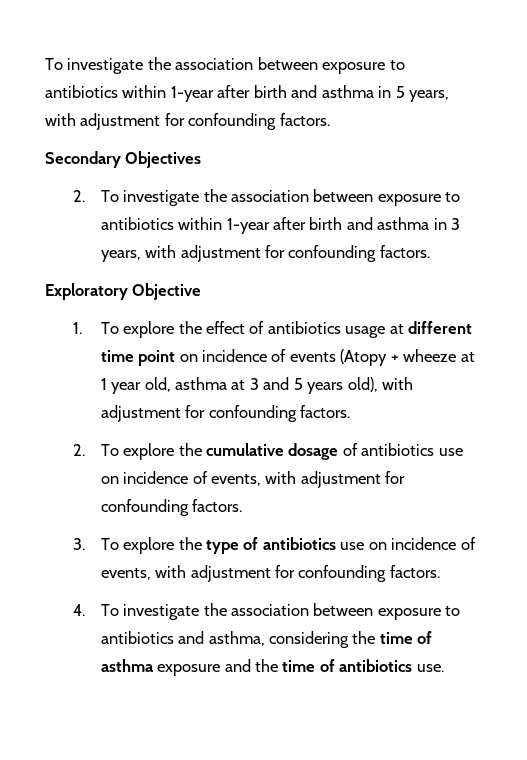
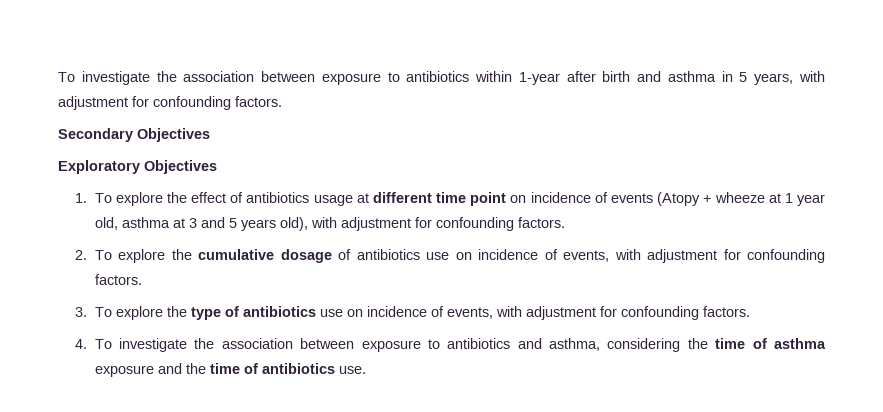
- 2. To investigate the association between exposure to antibiotics within 1-year after birth and asthma in 3 years, with adjustment for confounding factors.
- Exploratory Objective
+ Exploratory Objectives

